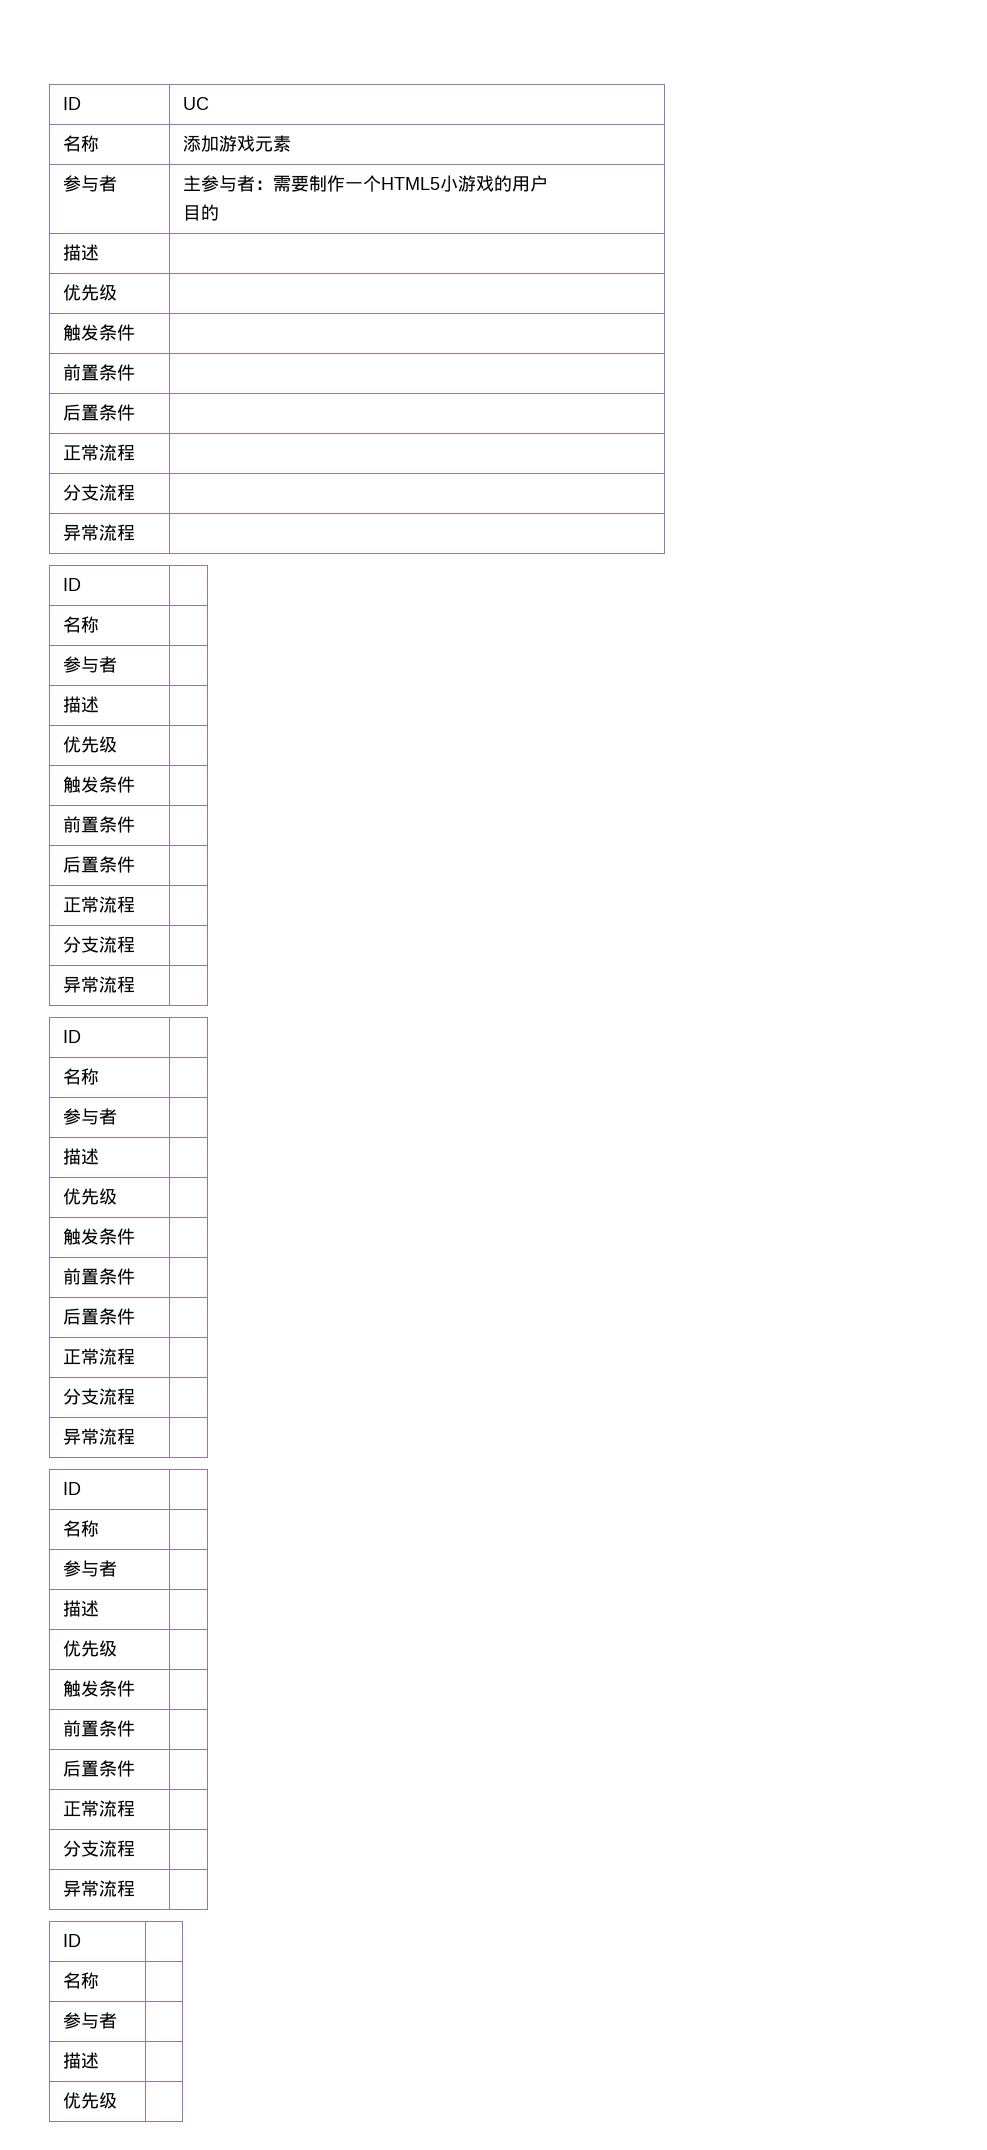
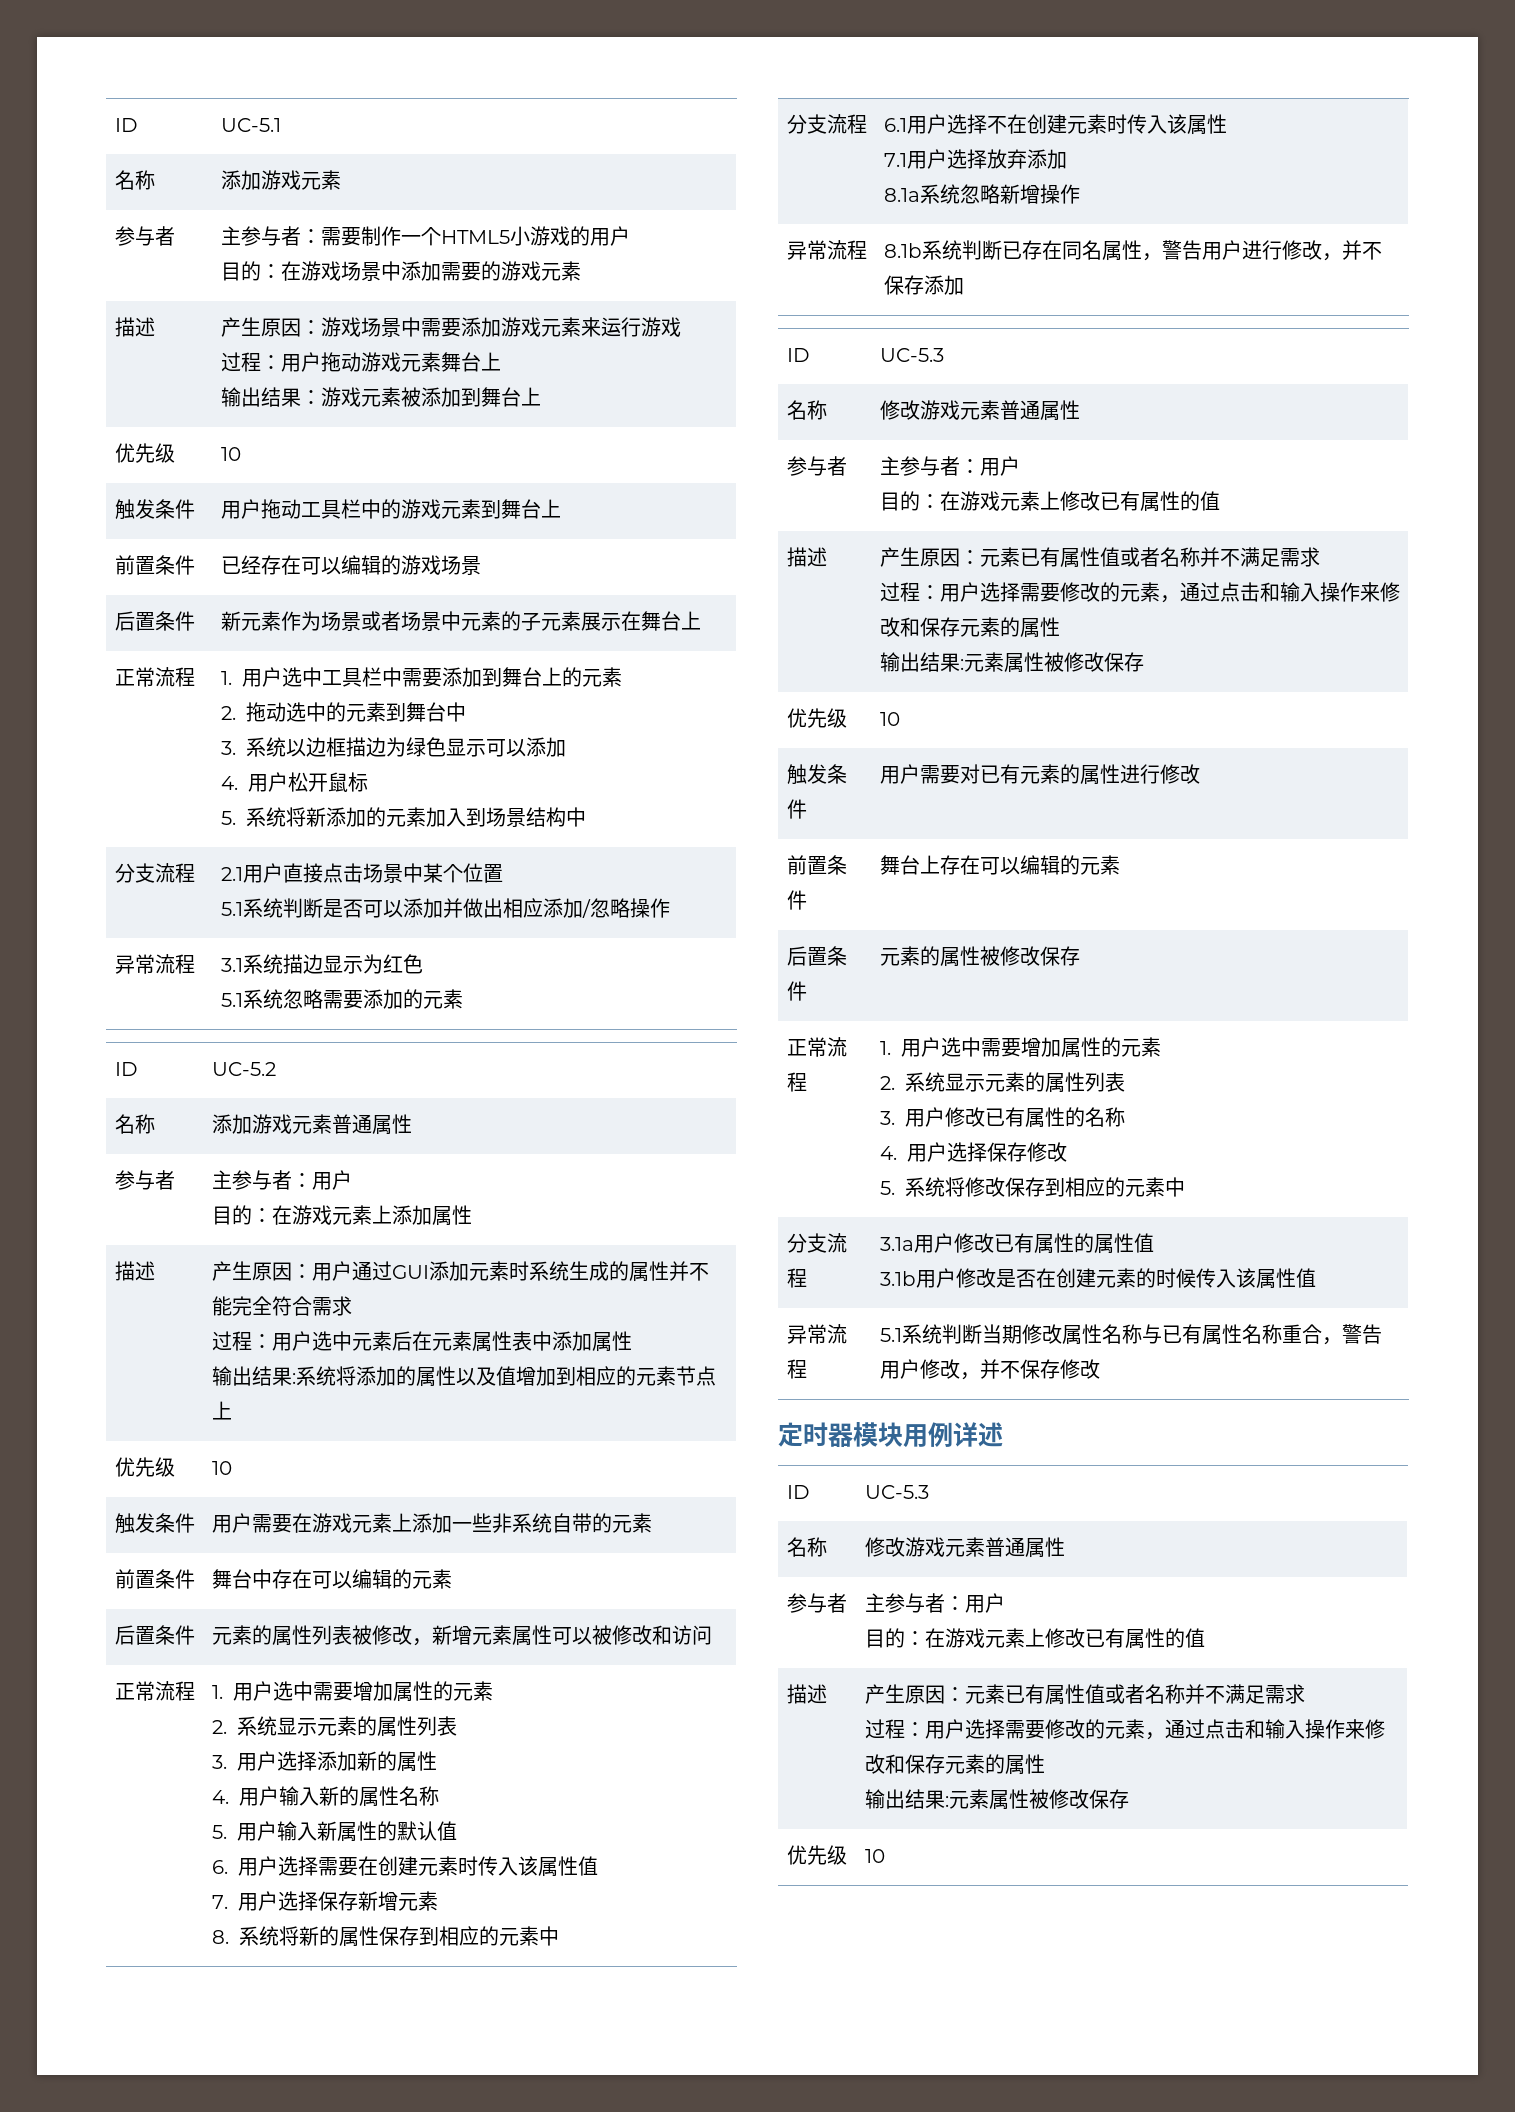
- ID | UC
+ ID | UC-5.1
  参与者 | 主参与者：需要制作一个HTML5小游戏的用户
- 目的
- 描述 |
- 优先级 |
- 触发条件 |
- 前置条件 |
- 后置条件 |
- 正常流程 |
- 分支流程 |
- 异常流程 |
- ID |
- 名称 |
- 参与者 |
- 描述 |
- 优先级 |
- 触发条件 |
- 前置条件 |
- 后置条件 |
- 正常流程 |
- 分支流程 |
- 异常流程 |
- ID |
- 名称 |
- 参与者 |
- 描述 |
- 优先级 |
- 触发条件 |
- 前置条件 |
- 后置条件 |
- 正常流程 |
- 分支流程 |
- 异常流程 |
- ID |
- 名称 |
- 参与者 |
- 描述 |
- 优先级 |
- 触发条件 |
- 前置条件 |
- 后置条件 |
- 正常流程 |
- 分支流程 |
- 异常流程 |
- ID |
- 名称 |
- 参与者 |
- 描述 |
- 优先级 |
+ 目的：在游戏场景中添加需要的游戏元素
+ 描述 | 产生原因：游戏场景中需要添加游戏元素来运行游戏
+ 过程：用户拖动游戏元素舞台上
+ 输出结果：游戏元素被添加到舞台上
+ 优先级 | 10
+ 触发条件 | 用户拖动工具栏中的游戏元素到舞台上
+ 前置条件 | 已经存在可以编辑的游戏场景
+ 后置条件 | 新元素作为场景或者场景中元素的子元素展示在舞台上
+ 正常流程 | 1.用户选中工具栏中需要添加到舞台上的元素
+ 2.拖动选中的元素到舞台中
+ 3.系统以边框描边为绿色显示可以添加
+ 4.用户松开鼠标
+ 5.系统将新添加的元素加入到场景结构中
+ 分支流程 | 2.1用户直接点击场景中某个位置
+ 5.1系统判断是否可以添加并做出相应添加/忽略操作
+ 异常流程 | 3.1系统描边显示为红色
+ 5.1系统忽略需要添加的元素
+ ID | UC-5.2
+ 名称 | 添加游戏元素普通属性
+ 参与者 | 主参与者：用户
+ 目的：在游戏元素上添加属性
+ 描述 | 产生原因：用户通过GUI添加元素时系统生成的属性并不能完全符合需求
+ 过程：用户选中元素后在元素属性表中添加属性
+ 输出结果:系统将添加的属性以及值增加到相应的元素节点上
+ 优先级 | 10
+ 触发条件 | 用户需要在游戏元素上添加一些非系统自带的元素
+ 前置条件 | 舞台中存在可以编辑的元素
+ 后置条件 | 元素的属性列表被修改，新增元素属性可以被修改和访问
+ 正常流程 | 1.用户选中需要增加属性的元素
+ 2.系统显示元素的属性列表
+ 3.用户选择添加新的属性
+ 4.用户输入新的属性名称
+ 5.用户输入新属性的默认值
+ 6.用户选择需要在创建元素时传入该属性值
+ 7.用户选择保存新增元素
+ 8.系统将新的属性保存到相应的元素中
+ 分支流程 | 6.1用户选择不在创建元素时传入该属性
+ 7.1用户选择放弃添加
+ 8.1a系统忽略新增操作
+ 异常流程 | 8.1b系统判断已存在同名属性，警告用户进行修改，并不保存添加
+ ID | UC-5.3
+ 名称 | 修改游戏元素普通属性
+ 参与者 | 主参与者：用户
+ 目的：在游戏元素上修改已有属性的值
+ 描述 | 产生原因：元素已有属性值或者名称并不满足需求
+ 过程：用户选择需要修改的元素，通过点击和输入操作来修改和保存元素的属性
+ 输出结果:元素属性被修改保存
+ 优先级 | 10
+ 触发条件 | 用户需要对已有元素的属性进行修改
+ 前置条件 | 舞台上存在可以编辑的元素
+ 后置条件 | 元素的属性被修改保存
+ 正常流程 | 1.用户选中需要增加属性的元素
+ 2.系统显示元素的属性列表
+ 3.用户修改已有属性的名称
+ 4.用户选择保存修改
+ 5.系统将修改保存到相应的元素中
+ 分支流程 | 3.1a用户修改已有属性的属性值
+ 3.1b用户修改是否在创建元素的时候传入该属性值
+ 异常流程 | 5.1系统判断当期修改属性名称与已有属性名称重合，警告用户修改，并不保存修改
+ 定时器模块用例详述
+ ID | UC-5.3
+ 名称 | 修改游戏元素普通属性
+ 参与者 | 主参与者：用户
+ 目的：在游戏元素上修改已有属性的值
+ 描述 | 产生原因：元素已有属性值或者名称并不满足需求
+ 过程：用户选择需要修改的元素，通过点击和输入操作来修改和保存元素的属性
+ 输出结果:元素属性被修改保存
+ 优先级 | 10

